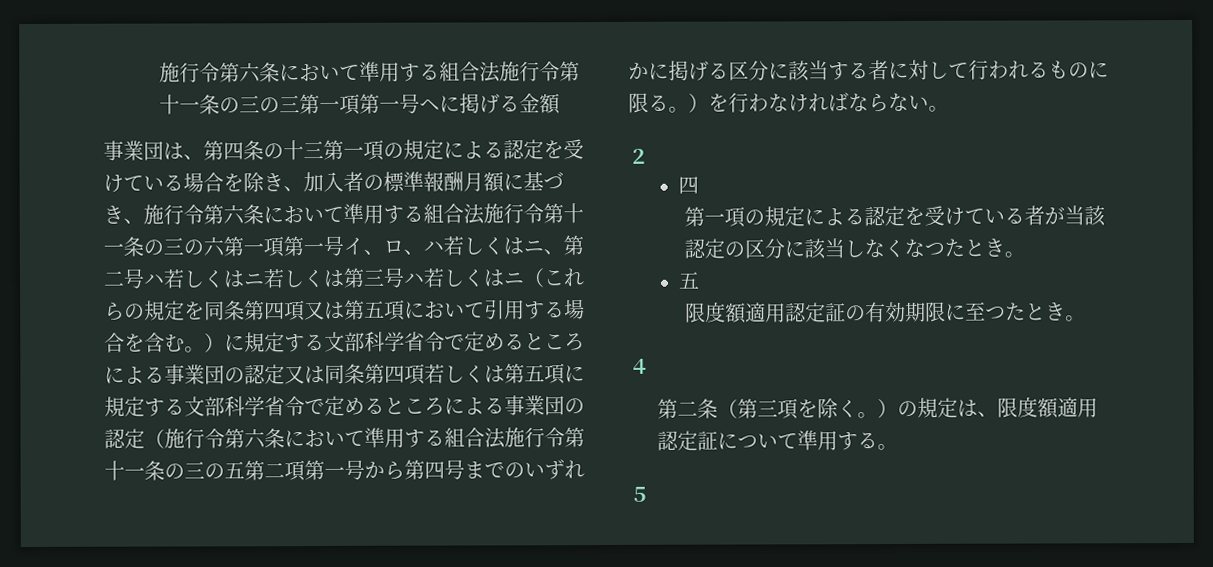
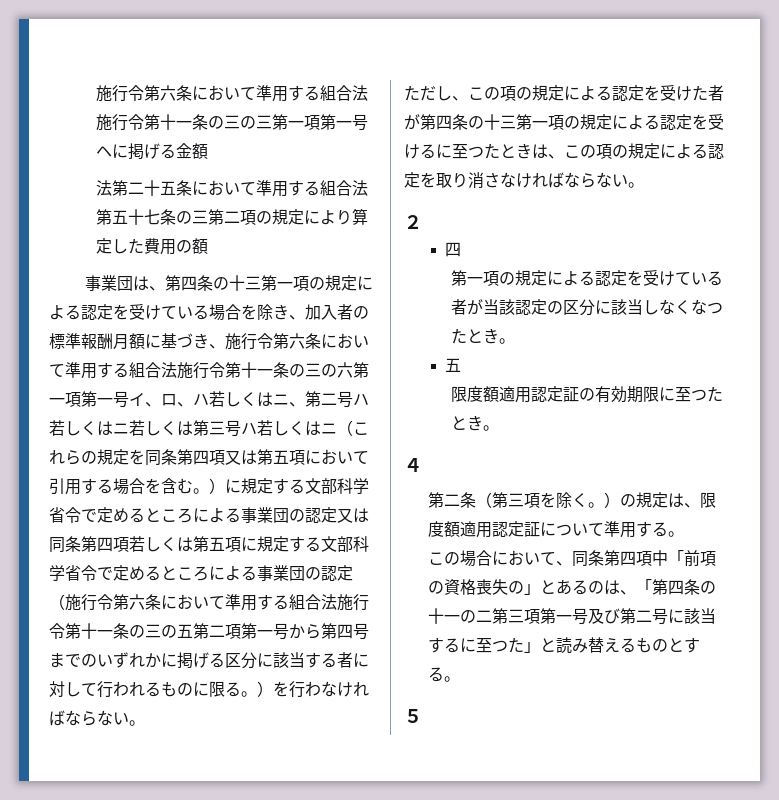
+ 法第二十五条において準用する組合法第五十七条の三第二項の規定により算定した費用の額
+ ただし、この項の規定による認定を受けた者が第四条の十三第一項の規定による認定を受けるに至つたときは、この項の規定による認定を取り消さなければならない。
+ この場合において、同条第四項中「前項の資格喪失の」とあるのは、「第四条の十一の二第三項第一号及び第二号に該当するに至つた」と読み替えるものとする。

